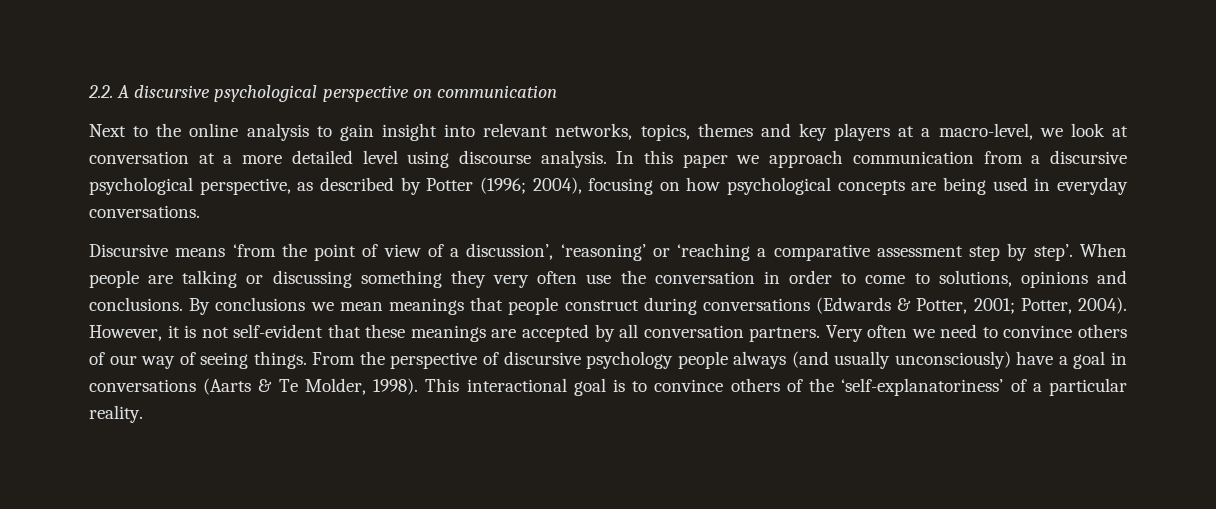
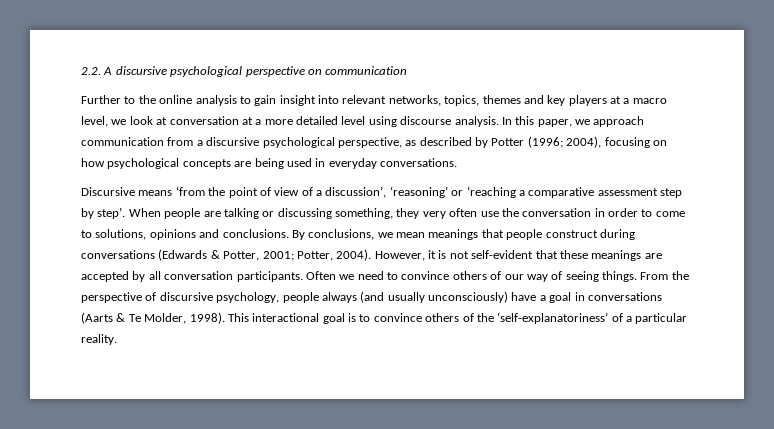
- Next to the online analysis to gain insight into relevant networks, topics, themes and key players at a macro-level, we look at conversation at a more detailed level using discourse analysis.
+ Further to the online analysis to gain insight into relevant networks, topics, themes and key players at a macro level, we look at conversation at a more detailed level using discourse analysis.
- In this paper we approach communication from a discursive psychological perspective, as described by Potter (1996; 2004), focusing on how psychological concepts are being used in everyday conversations.
+ In this paper, we approach communication from a discursive psychological perspective, as described by Potter (1996; 2004), focusing on how psychological concepts are being used in everyday conversations.
- When people are talking or discussing something they very often use the conversation in order to come to solutions, opinions and conclusions.
+ When people are talking or discussing something, they very often use the conversation in order to come to solutions, opinions and conclusions.
- By conclusions we mean meanings that people construct during conversations (Edwards & Potter, 2001; Potter, 2004).
+ By conclusions, we mean meanings that people construct during conversations (Edwards & Potter, 2001; Potter, 2004).
- However, it is not self-evident that these meanings are accepted by all conversation partners. Very often we need to convince others of our way of seeing things.
+ However, it is not self-evident that these meanings are accepted by all conversation participants. Often we need to convince others of our way of seeing things.
- From the perspective of discursive psychology people always (and usually unconsciously) have a goal in conversations (Aarts & Te Molder, 1998).
+ From the perspective of discursive psychology, people always (and usually unconsciously) have a goal in conversations (Aarts & Te Molder, 1998).

